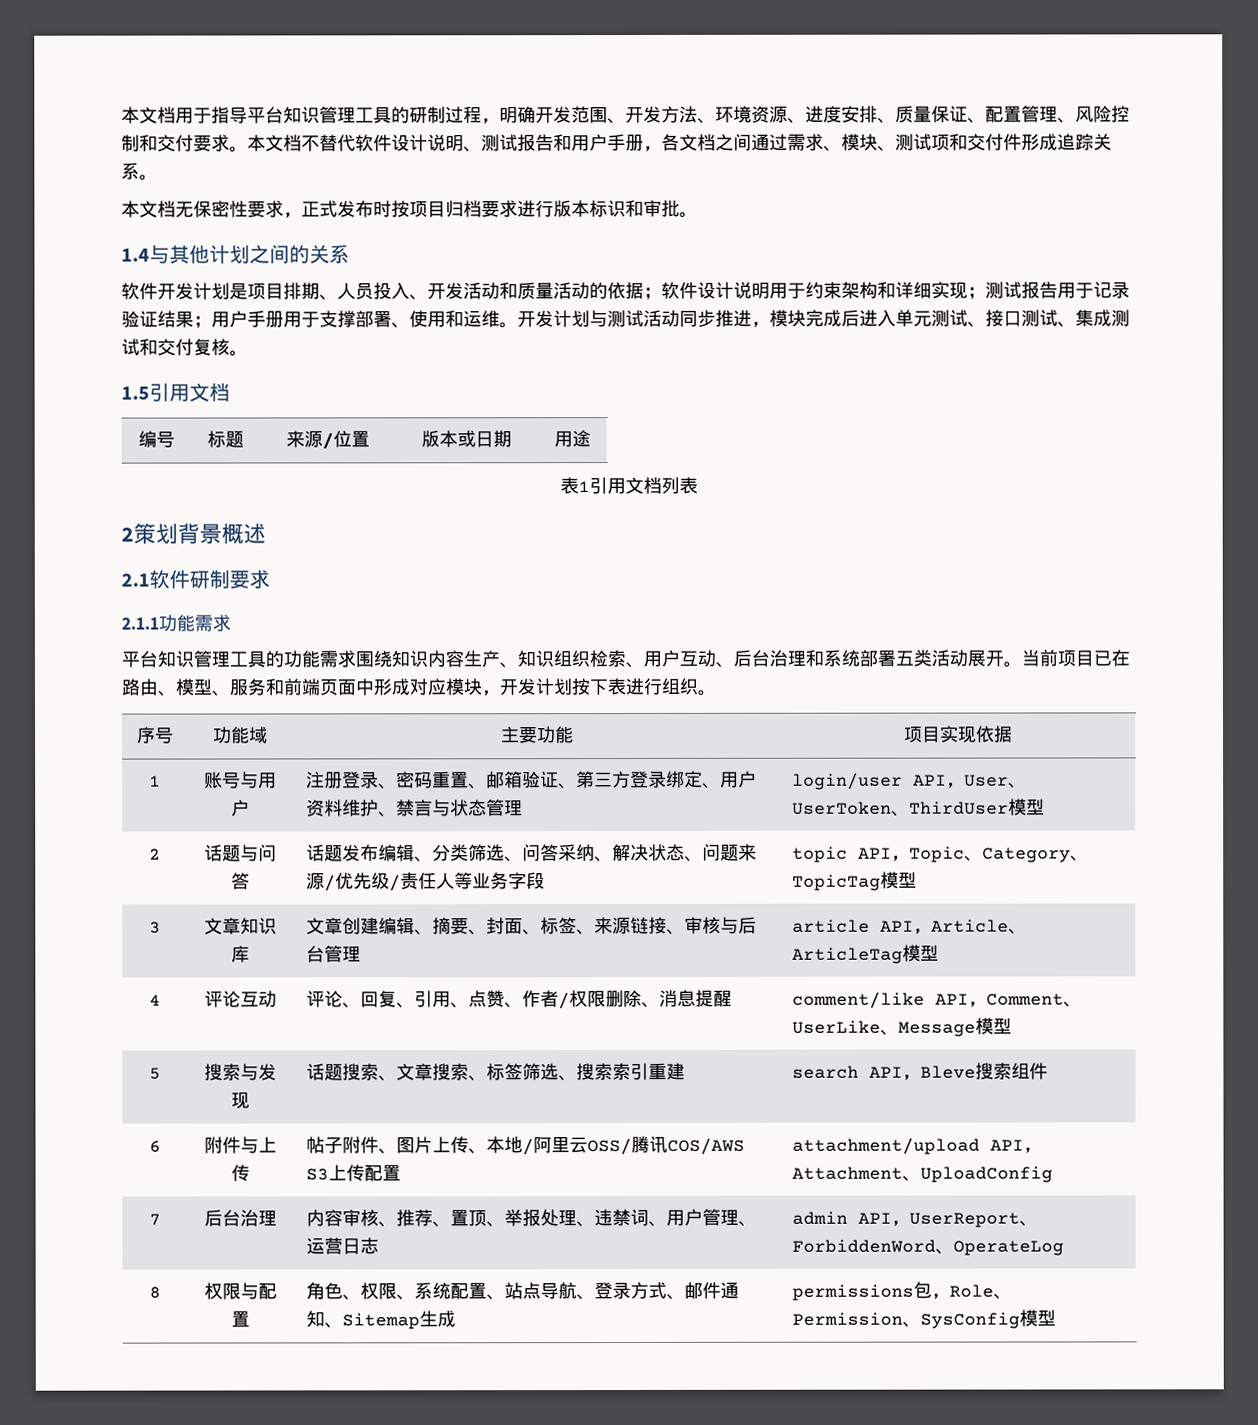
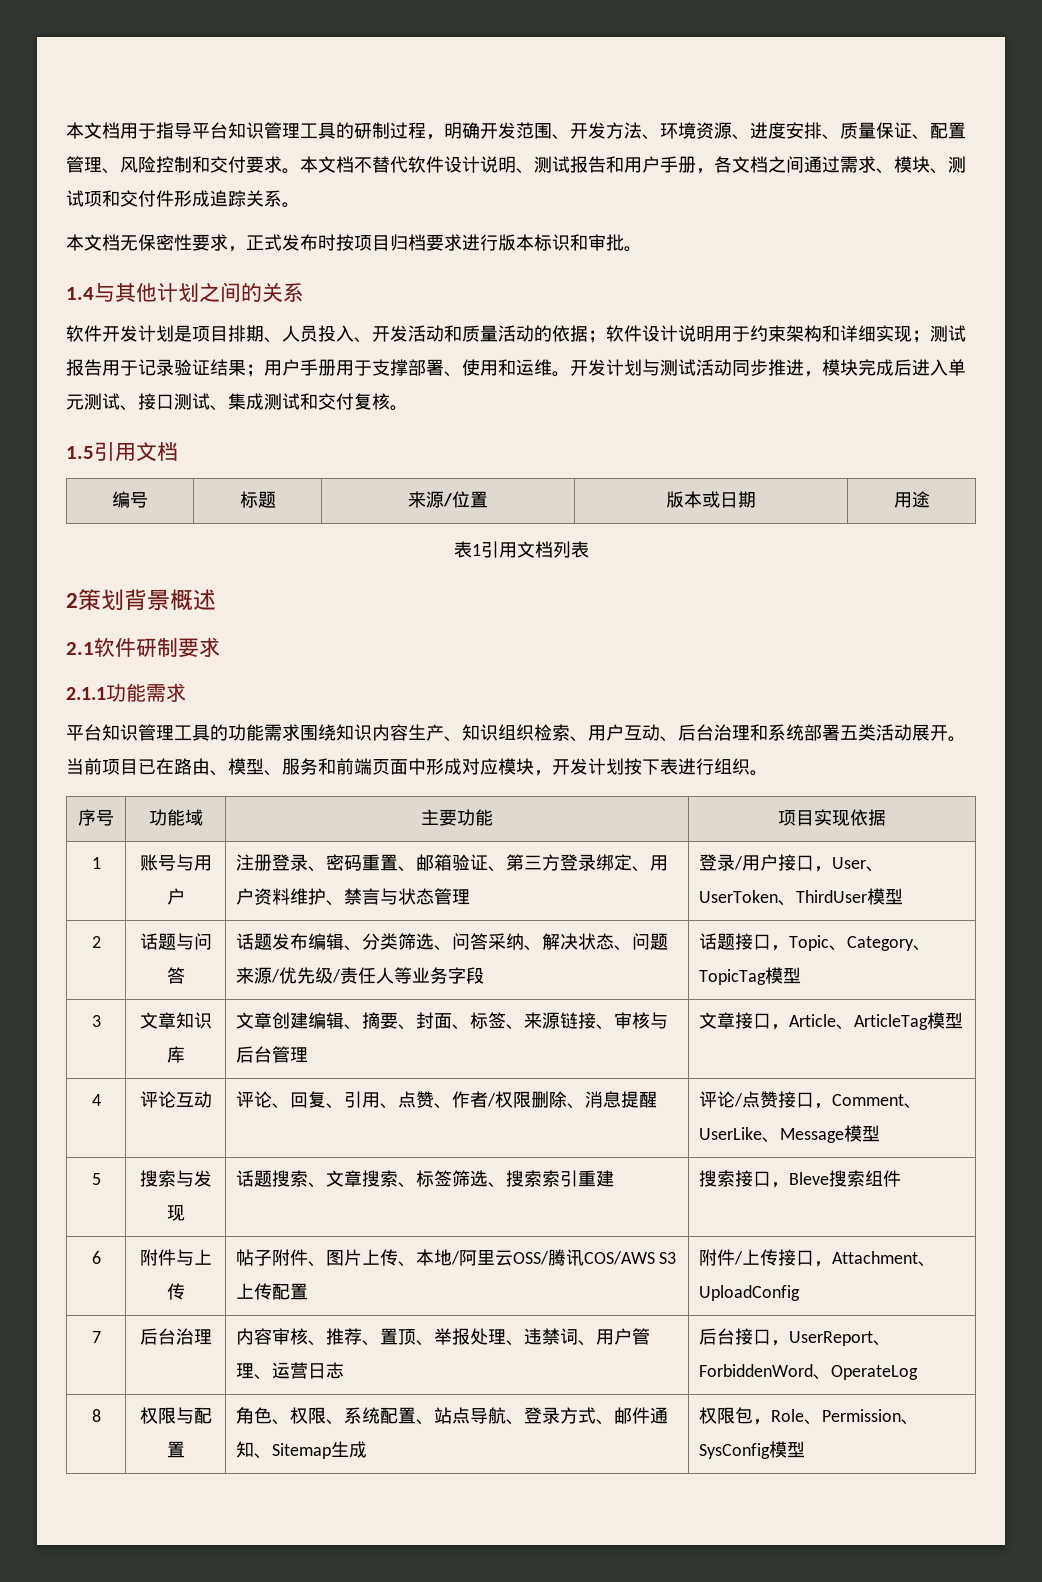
- 1 | 账号与用户 | 注册登录、密码重置、邮箱验证、第三方登录绑定、用户资料维护、禁言与状态管理 | login/user API，User、UserToken、ThirdUser模型
+ 1 | 账号与用户 | 注册登录、密码重置、邮箱验证、第三方登录绑定、用户资料维护、禁言与状态管理 | 登录/用户接口，User、UserToken、ThirdUser模型
- 2 | 话题与问答 | 话题发布编辑、分类筛选、问答采纳、解决状态、问题来源/优先级/责任人等业务字段 | topic API，Topic、Category、TopicTag模型
+ 2 | 话题与问答 | 话题发布编辑、分类筛选、问答采纳、解决状态、问题来源/优先级/责任人等业务字段 | 话题接口，Topic、Category、TopicTag模型
- 3 | 文章知识库 | 文章创建编辑、摘要、封面、标签、来源链接、审核与后台管理 | article API，Article、ArticleTag模型
+ 3 | 文章知识库 | 文章创建编辑、摘要、封面、标签、来源链接、审核与后台管理 | 文章接口，Article、ArticleTag模型
- 4 | 评论互动 | 评论、回复、引用、点赞、作者/权限删除、消息提醒 | comment/like API，Comment、UserLike、Message模型
+ 4 | 评论互动 | 评论、回复、引用、点赞、作者/权限删除、消息提醒 | 评论/点赞接口，Comment、UserLike、Message模型
- 5 | 搜索与发现 | 话题搜索、文章搜索、标签筛选、搜索索引重建 | search API，Bleve搜索组件
+ 5 | 搜索与发现 | 话题搜索、文章搜索、标签筛选、搜索索引重建 | 搜索接口，Bleve搜索组件
- 6 | 附件与上传 | 帖子附件、图片上传、本地/阿里云OSS/腾讯COS/AWS S3上传配置 | attachment/upload API，Attachment、UploadConfig
+ 6 | 附件与上传 | 帖子附件、图片上传、本地/阿里云OSS/腾讯COS/AWS S3上传配置 | 附件/上传接口，Attachment、UploadConfig
- 7 | 后台治理 | 内容审核、推荐、置顶、举报处理、违禁词、用户管理、运营日志 | admin API，UserReport、ForbiddenWord、OperateLog
+ 7 | 后台治理 | 内容审核、推荐、置顶、举报处理、违禁词、用户管理、运营日志 | 后台接口，UserReport、ForbiddenWord、OperateLog
- 8 | 权限与配置 | 角色、权限、系统配置、站点导航、登录方式、邮件通知、Sitemap生成 | permissions包，Role、Permission、SysConfig模型
+ 8 | 权限与配置 | 角色、权限、系统配置、站点导航、登录方式、邮件通知、Sitemap生成 | 权限包，Role、Permission、SysConfig模型

